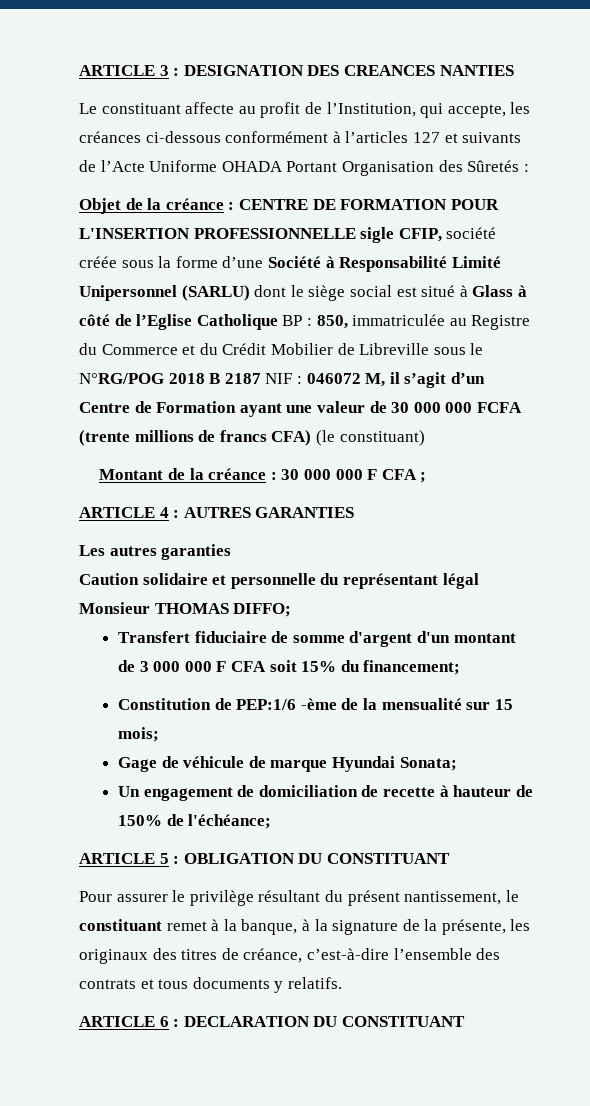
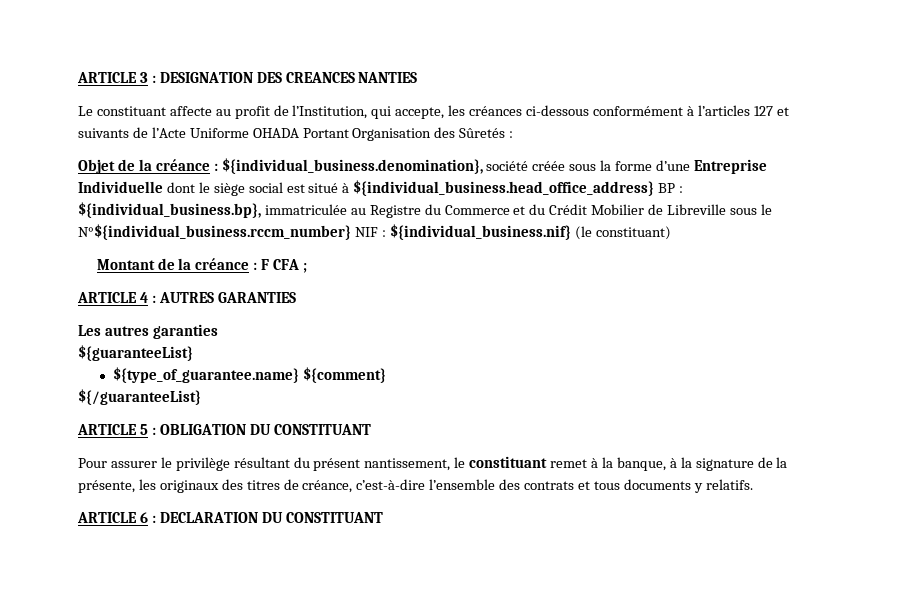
- Objet de la créance : CENTRE DE FORMATION POUR L'INSERTION PROFESSIONNELLE sigle CFIP, société créée sous la forme d’une Société à Responsabilité Limité Unipersonnel (SARLU) dont le siège social est situé à Glass à côté de l’Eglise Catholique BP : 850, immatriculée au Registre du Commerce et du Crédit Mobilier de Libreville sous le N°RG/POG 2018 B 2187 NIF : 046072 M, il s’agit d’un Centre de Formation ayant une valeur de 30 000 000 FCFA (trente millions de francs CFA) (le constituant)
+ Objet de la créance : ${individual_business.denomination}, société créée sous la forme d’une Entreprise Individuelle dont le siège social est situé à ${individual_business.head_office_address} BP : ${individual_business.bp}, immatriculée au Registre du Commerce et du Crédit Mobilier de Libreville sous le N°${individual_business.rccm_number} NIF : ${individual_business.nif} (le constituant)
- Montant de la créance : 30 000 000 F CFA ;
+ Montant de la créance : F CFA ;
- Caution solidaire et personnelle du représentant légal Monsieur THOMAS DIFFO;
- Transfert fiduciaire de somme d'argent d'un montant de 3 000 000 F CFA soit 15% du financement;
- Constitution de PEP:1/6 -ème de la mensualité sur 15 mois;
- Gage de véhicule de marque Hyundai Sonata;
- Un engagement de domiciliation de recette à hauteur de 150% de l'échéance;
+ ${guaranteeList}
+ ${type_of_guarantee.name} ${comment}
+ ${/guaranteeList}

